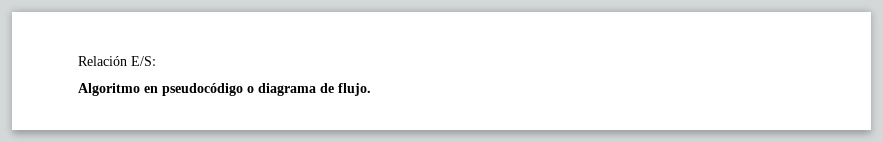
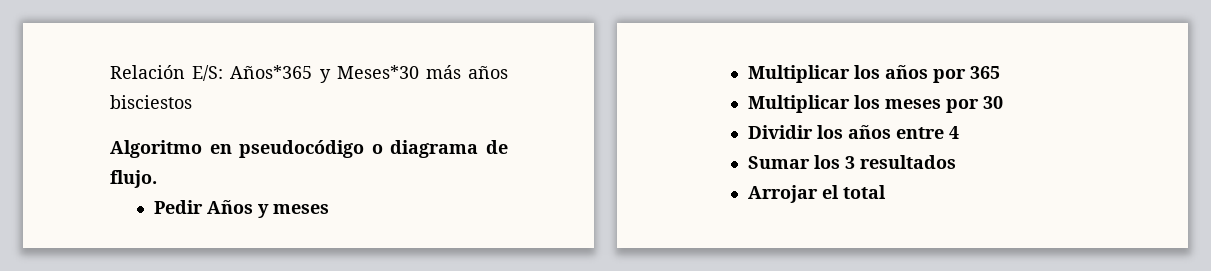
- Relación E/S:
+ Relación E/S: Años*365 y Meses*30 más años bisciestos
+ Pedir Años y meses
+ Multiplicar los años por 365
+ Multiplicar los meses por 30
+ Dividir los años entre 4
+ Sumar los 3 resultados
+ Arrojar el total

